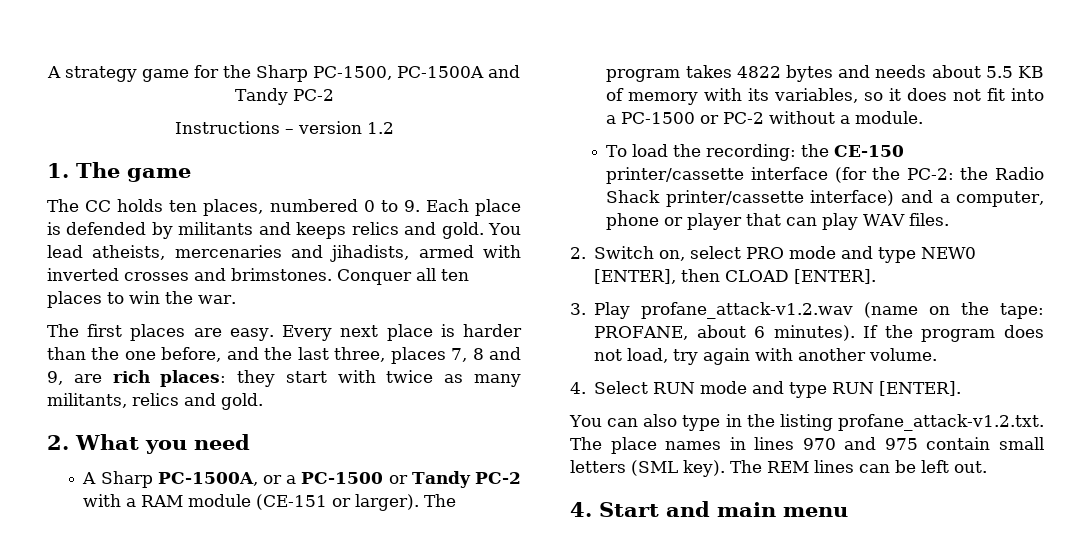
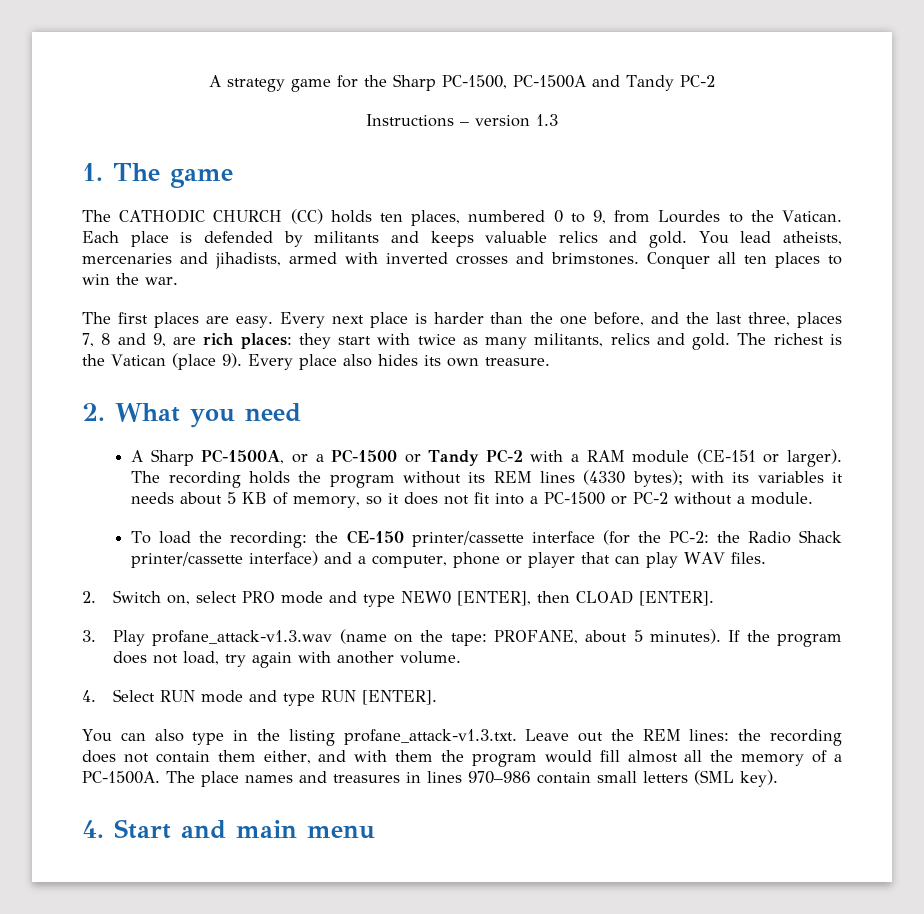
- Instructions – version 1.2
+ Instructions – version 1.3
- The CC holds ten places, numbered 0 to 9. Each place is defended by militants and keeps relics and gold.
+ The CATHODIC CHURCH (CC) holds ten places, numbered 0 to 9, from Lourdes to the Vatican. Each place is defended by militants and keeps valuable relics and gold.
+ The richest is the Vatican (place 9). Every place also hides its own treasure.
- The program takes 4822 bytes and needs about 5.5 KB of memory with its variables, so it does not fit into a PC-1500 or PC-2 without a module.
+ The recording holds the program without its REM lines (4330 bytes); with its variables it needs about 5 KB of memory, so it does not fit into a PC-1500 or PC-2 without a module.
- 3. Play profane_attack-v1.2.wav (name on the tape: PROFANE, about 6 minutes).
+ 3. Play profane_attack-v1.3.wav (name on the tape: PROFANE, about 5 minutes).
- You can also type in the listing profane_attack-v1.2.txt. The place names in lines 970 and 975 contain small letters (SML key). The REM lines can be left out.
+ You can also type in the listing profane_attack-v1.3.txt. Leave out the REM lines: the recording does not contain them either, and with them the program would fill almost all the memory of a PC-1500A. The place names and treasures in lines 970–986 contain small letters (SML key).

